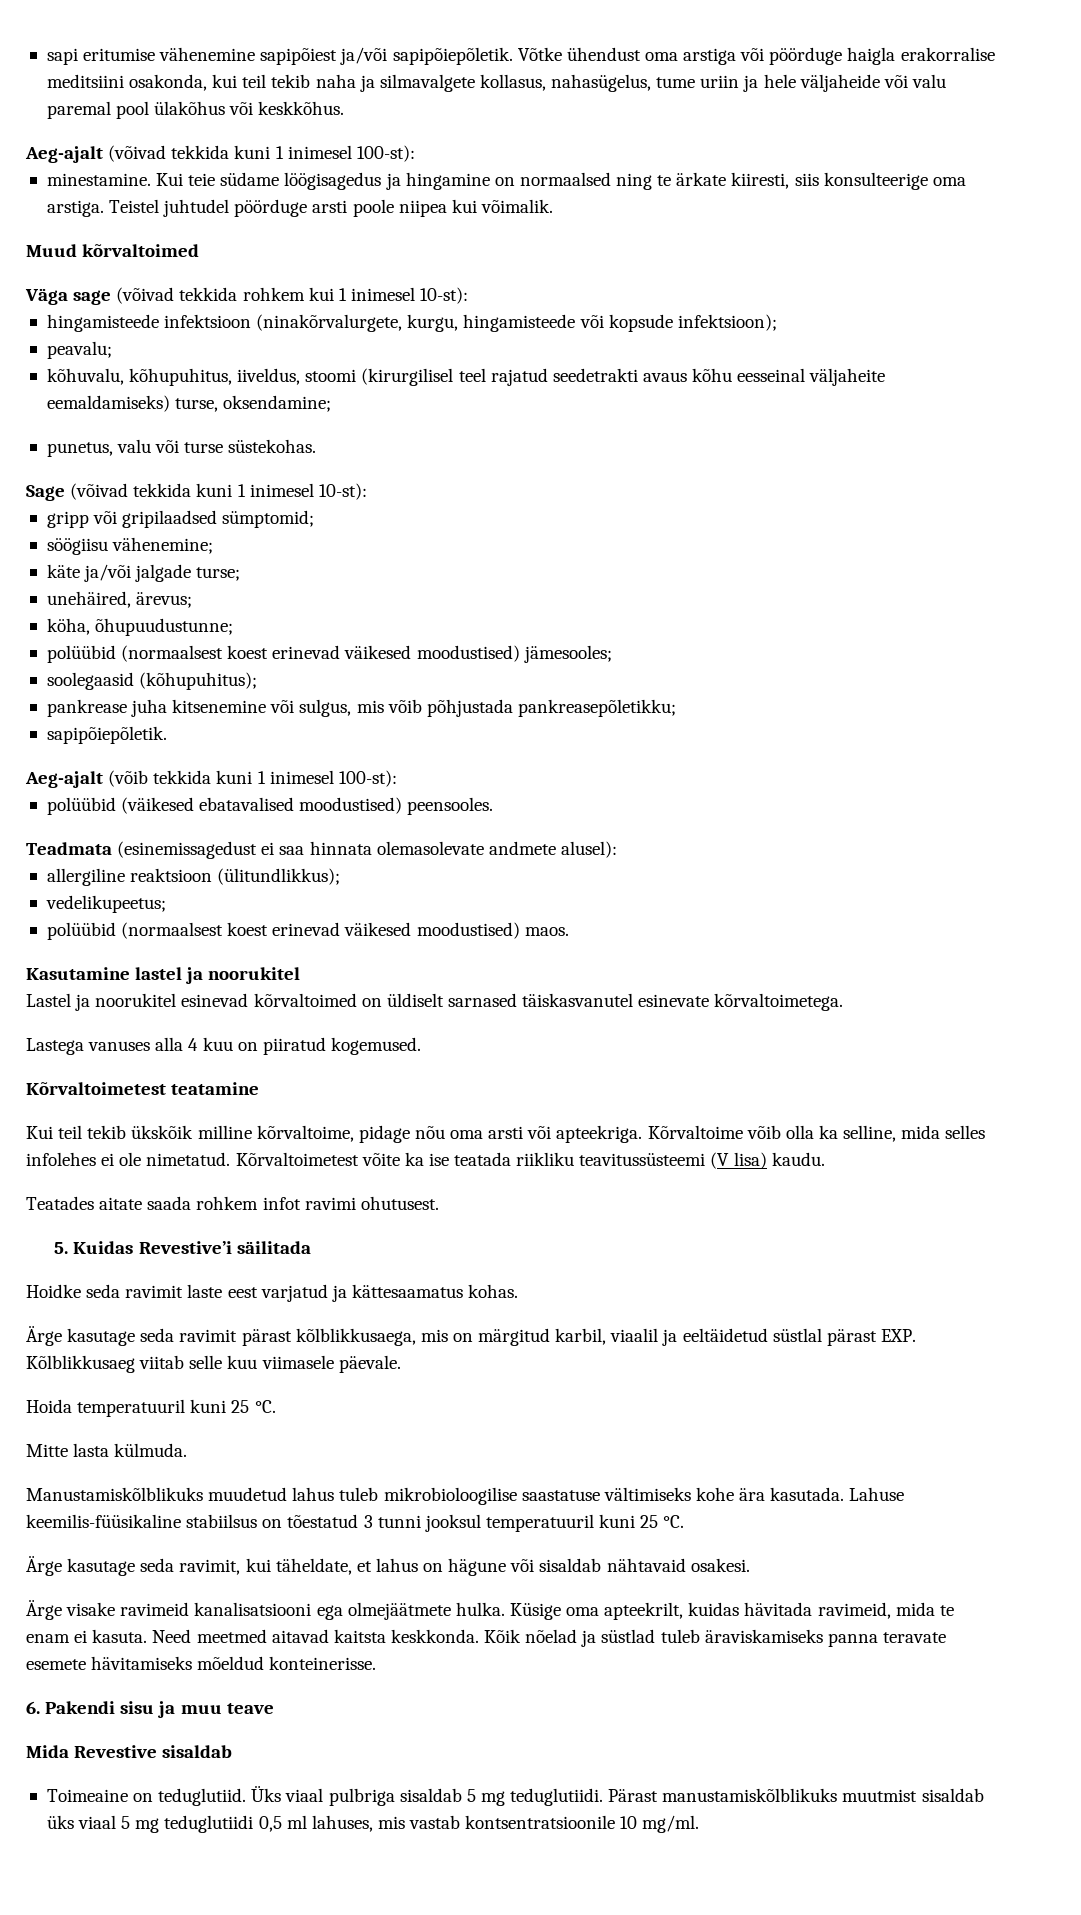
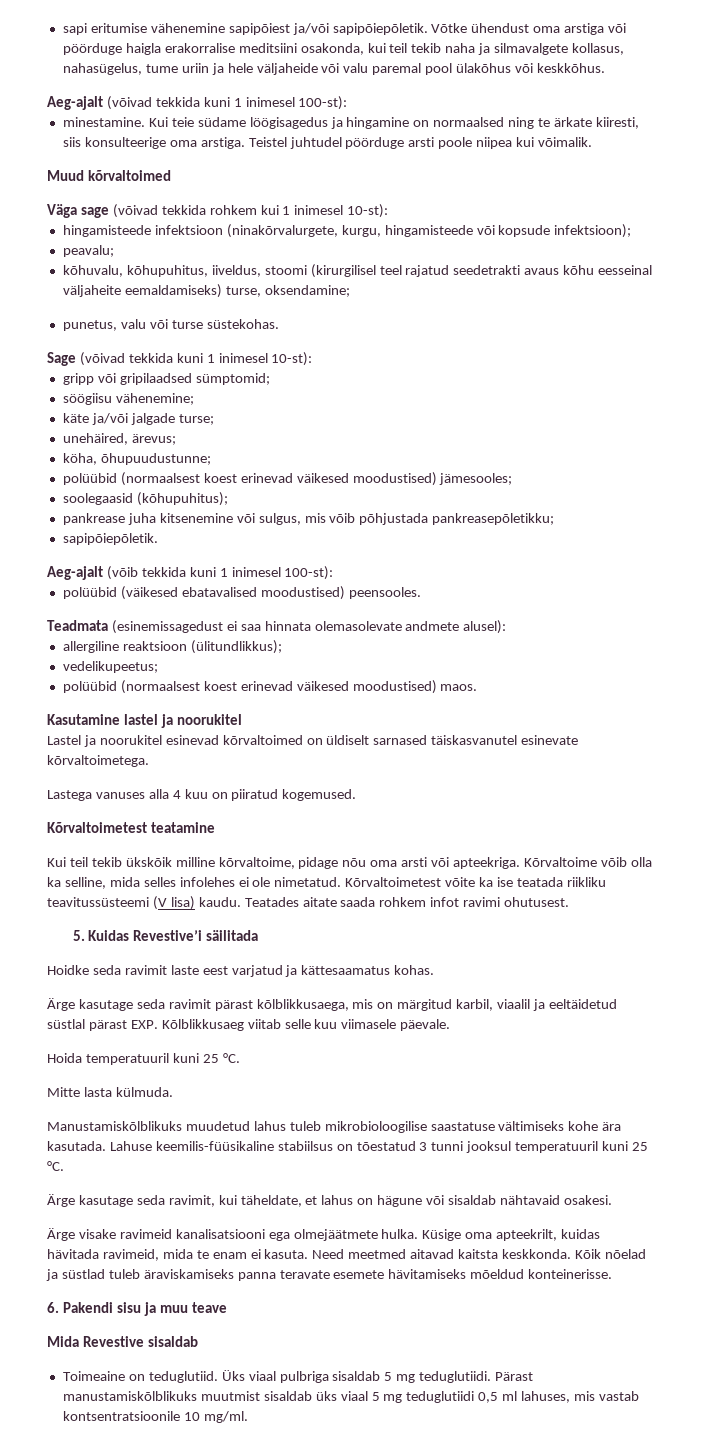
- Kõrvaltoimetest võite ka ise teatada riikliku teavitussüsteemi (V lisa) kaudu.
- Teatades aitate saada rohkem infot ravimi ohutusest.
+ Kõrvaltoimetest võite ka ise teatada riikliku teavitussüsteemi (V lisa) kaudu. Teatades aitate saada rohkem infot ravimi ohutusest.

